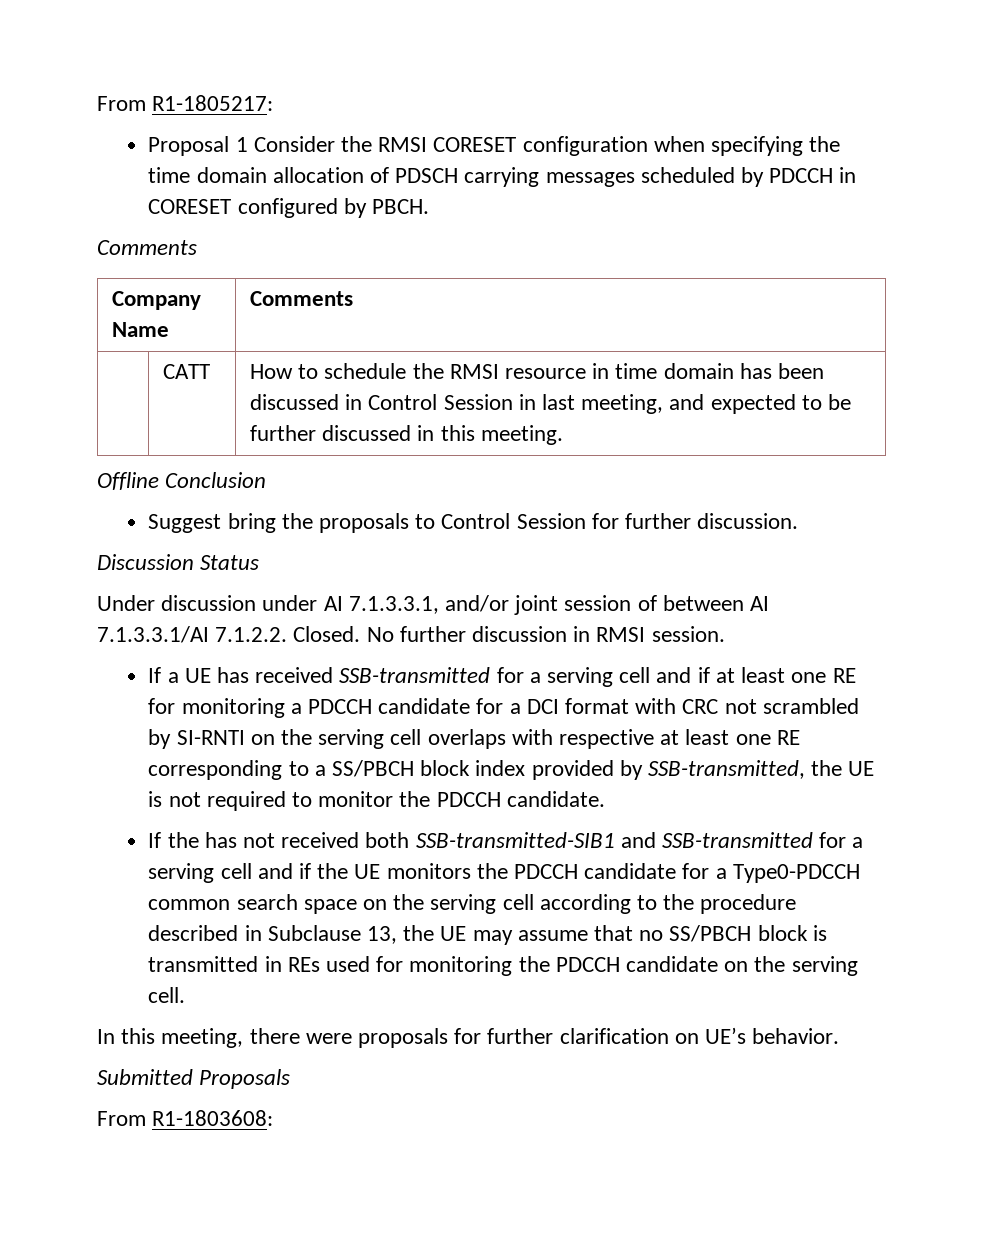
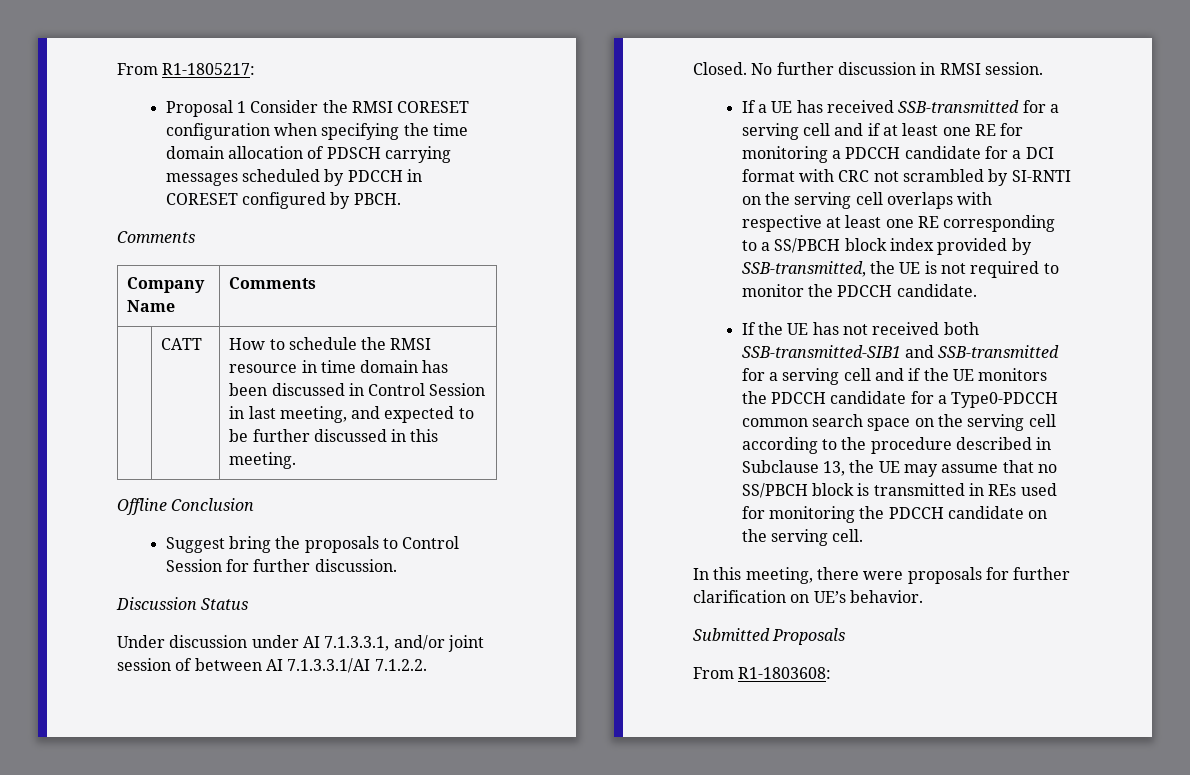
- Under discussion under AI 7.1.3.3.1, and/or joint session of between AI 7.1.3.3.1/AI 7.1.2.2. Closed.
+ Under discussion under AI 7.1.3.3.1, and/or joint session of between AI 7.1.3.3.1/AI 7.1.2.2.
+ Closed.
- If the has not received both SSB-transmitted-SIB1 and SSB-transmitted for a serving cell and if the UE monitors the PDCCH candidate for a Type0-PDCCH common search space on the serving cell according to the procedure described in Subclause 13, the UE may assume that no SS/PBCH block is transmitted in REs used for monitoring the PDCCH candidate on the serving cell.
+ If the UE has not received both SSB-transmitted-SIB1 and SSB-transmitted for a serving cell and if the UE monitors the PDCCH candidate for a Type0-PDCCH common search space on the serving cell according to the procedure described in Subclause 13, the UE may assume that no SS/PBCH block is transmitted in REs used for monitoring the PDCCH candidate on the serving cell.

